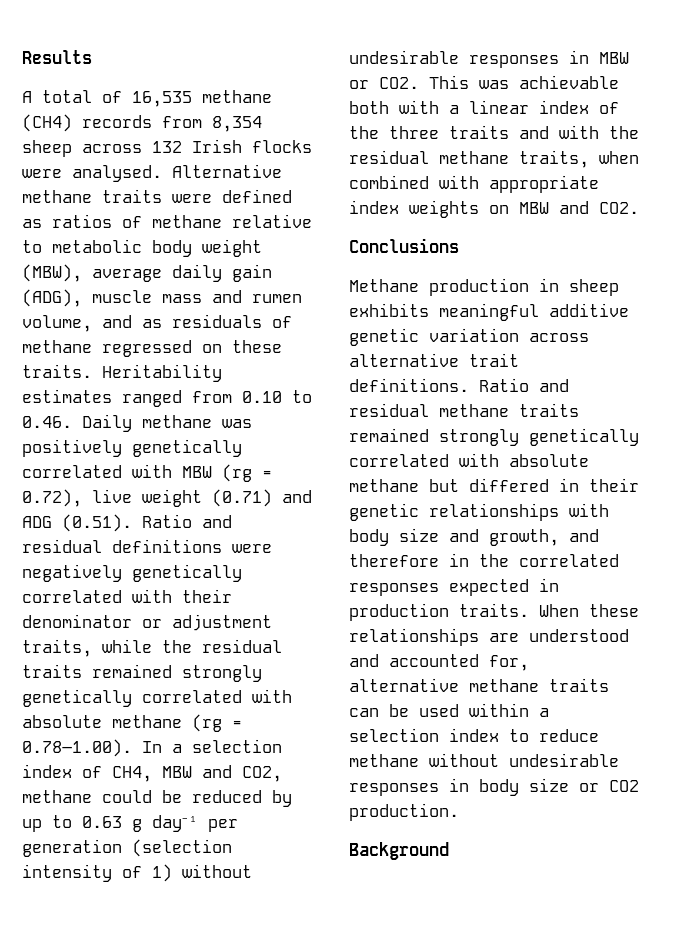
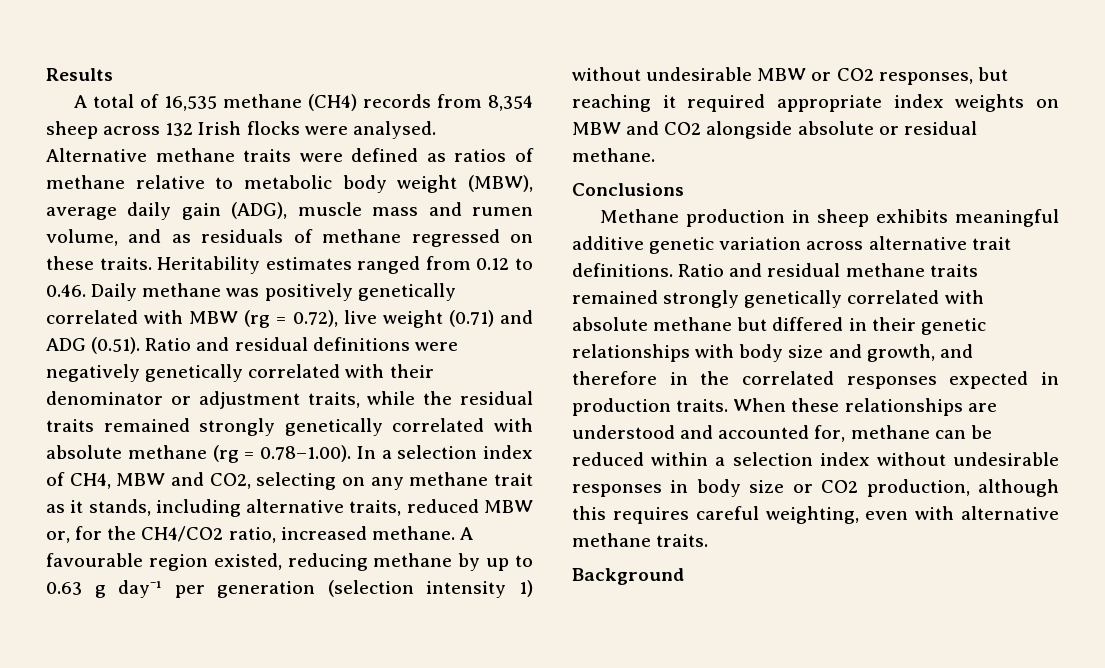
- Heritability estimates ranged from 0.10 to 0.46. Daily methane was positively genetically correlated with MBW (rg = 0.72), live weight (0.71) and ADG (0.51). Ratio and residual definitions were negatively genetically correlated with their denominator or adjustment traits, while the residual traits remained strongly genetically correlated with absolute methane (rg = 0.78–1.00). In a selection index of CH4, MBW and CO2, methane could be reduced by up to 0.63 g day⁻¹ per generation (selection intensity of 1) without undesirable responses in MBW or CO2. This was achievable both with a linear index of the three traits and with the residual methane traits, when combined with appropriate index weights on MBW and CO2.
+ Heritability estimates ranged from 0.12 to 0.46. Daily methane was positively genetically correlated with MBW (rg = 0.72), live weight (0.71) and ADG (0.51). Ratio and residual definitions were negatively genetically correlated with their denominator or adjustment traits, while the residual traits remained strongly genetically correlated with absolute methane (rg = 0.78–1.00). In a selection index of CH4, MBW and CO2, selecting on any methane trait as it stands, including alternative traits, reduced MBW or, for the CH4/CO2 ratio, increased methane. A favourable region existed, reducing methane by up to 0.63 g day⁻¹ per generation (selection intensity 1) without undesirable MBW or CO2 responses, but reaching it required appropriate index weights on MBW and CO2 alongside absolute or residual methane.
- When these relationships are understood and accounted for, alternative methane traits can be used within a selection index to reduce methane without undesirable responses in body size or CO2 production.
+ When these relationships are understood and accounted for, methane can be reduced within a selection index without undesirable responses in body size or CO2 production, although this requires careful weighting, even with alternative methane traits.

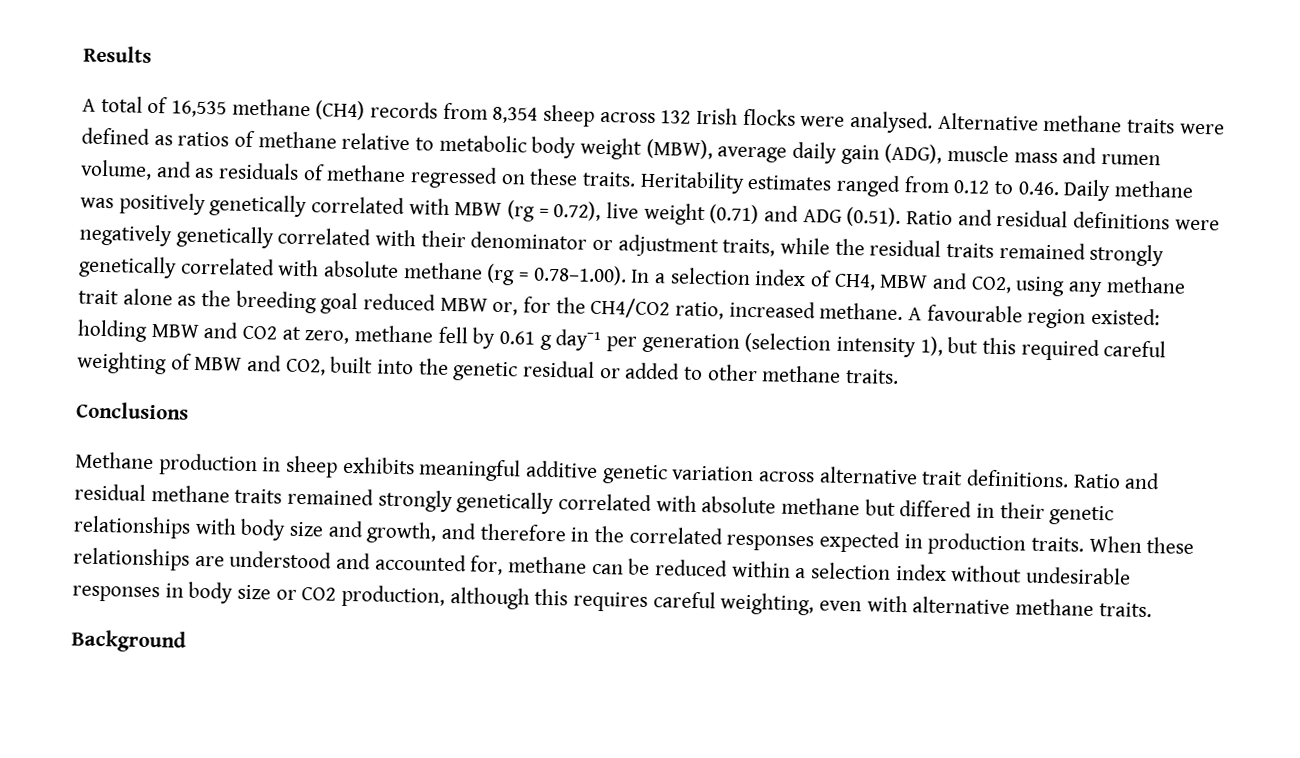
- Heritability estimates ranged from 0.12 to 0.46. Daily methane was positively genetically correlated with MBW (rg = 0.72), live weight (0.71) and ADG (0.51). Ratio and residual definitions were negatively genetically correlated with their denominator or adjustment traits, while the residual traits remained strongly genetically correlated with absolute methane (rg = 0.78–1.00). In a selection index of CH4, MBW and CO2, selecting on any methane trait as it stands, including alternative traits, reduced MBW or, for the CH4/CO2 ratio, increased methane.
+ Heritability estimates ranged from 0.12 to 0.46. Daily methane was positively genetically correlated with MBW (rg = 0.72), live weight (0.71) and ADG (0.51). Ratio and residual definitions were negatively genetically correlated with their denominator or adjustment traits, while the residual traits remained strongly genetically correlated with absolute methane (rg = 0.78–1.00). In a selection index of CH4, MBW and CO2, using any methane trait alone as the breeding goal reduced MBW or, for the CH4/CO2 ratio, increased methane.
- A favourable region existed, reducing methane by up to 0.63 g day⁻¹ per generation (selection intensity 1) without undesirable MBW or CO2 responses, but reaching it required appropriate index weights on MBW and CO2 alongside absolute or residual methane.
+ A favourable region existed: holding MBW and CO2 at zero, methane fell by 0.61 g day⁻¹ per generation (selection intensity 1), but this required careful weighting of MBW and CO2, built into the genetic residual or added to other methane traits.

